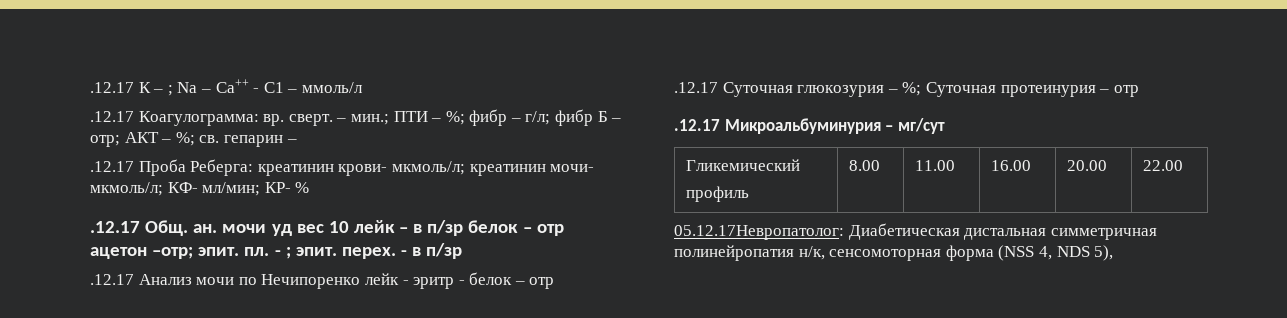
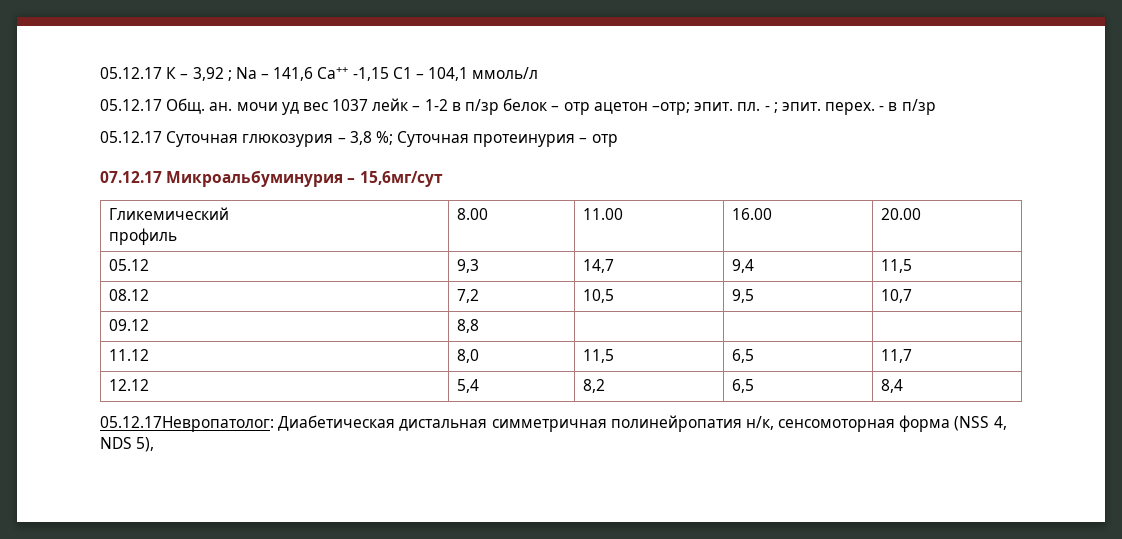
- .12.17 К – ; Nа – Са++ - С1 – ммоль/л
+ 05.12.17 К – 3,92 ; Nа – 141,6 Са++ -1,15 С1 – 104,1 ммоль/л
- .12.17 Коагулограмма: вр. сверт. – мин.; ПТИ – %; фибр – г/л; фибр Б – отр; АКТ – %; св. гепарин –
- .12.17 Проба Реберга: креатинин крови- мкмоль/л; креатинин мочи- мкмоль/л; КФ- мл/мин; КР- %
- .12.17 Общ. ан. мочи уд вес 10 лейк – в п/зр белок – отр ацетон –отр; эпит. пл.
+ 05.12.17 Общ. ан. мочи уд вес 1037 лейк – 1-2 в п/зр белок – отр ацетон –отр; эпит. пл.
- .12.17 Анализ мочи по Нечипоренко лейк - эритр - белок – отр
- .12.17 Суточная глюкозурия – %; Суточная протеинурия – отр
+ 05.12.17 Суточная глюкозурия – 3,8 %; Суточная протеинурия – отр
- .12.17 Микроальбуминурия – мг/сут
+ 07.12.17 Микроальбуминурия – 15,6мг/сут
  Гликемический
- профиль | 8.00 | 11.00 | 16.00 | 20.00 | 22.00
+ профиль | 8.00 | 11.00 | 16.00 | 20.00
+ 05.12 | 9,3 | 14,7 | 9,4 | 11,5
+ 08.12 | 7,2 | 10,5 | 9,5 | 10,7
+ 09.12 | 8,8 | | |
+ 11.12 | 8,0 | 11,5 | 6,5 | 11,7
+ 12.12 | 5,4 | 8,2 | 6,5 | 8,4

